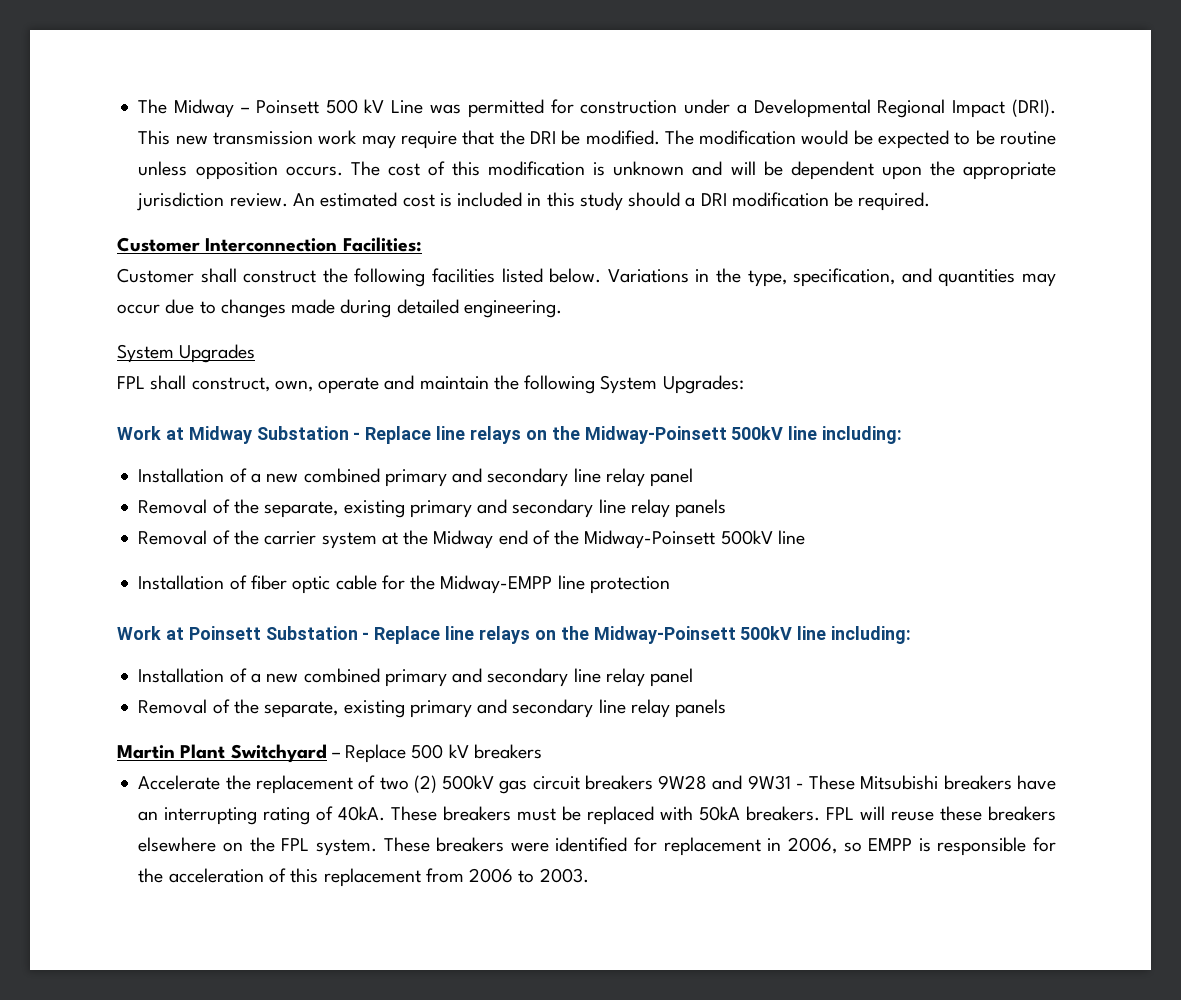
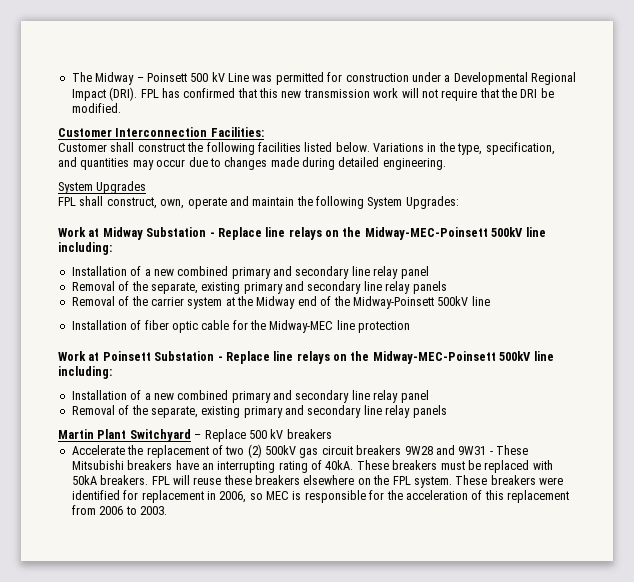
- This new transmission work may require that the DRI be modified. The modification would be expected to be routine unless opposition occurs. The cost of this modification is unknown and will be dependent upon the appropriate jurisdiction review. An estimated cost is included in this study should a DRI modification be required.
+ FPL has confirmed that this new transmission work will not require that the DRI be modified.
- Work at Midway Substation - Replace line relays on the Midway-Poinsett 500kV line including:
+ Work at Midway Substation - Replace line relays on the Midway-MEC-Poinsett 500kV line including:
- Installation of fiber optic cable for the Midway-EMPP line protection
+ Installation of fiber optic cable for the Midway-MEC line protection
- Work at Poinsett Substation - Replace line relays on the Midway-Poinsett 500kV line including:
+ Work at Poinsett Substation - Replace line relays on the Midway-MEC-Poinsett 500kV line including:
- These breakers were identified for replacement in 2006, so EMPP is responsible for the acceleration of this replacement from 2006 to 2003.
+ These breakers were identified for replacement in 2006, so MEC is responsible for the acceleration of this replacement from 2006 to 2003.

